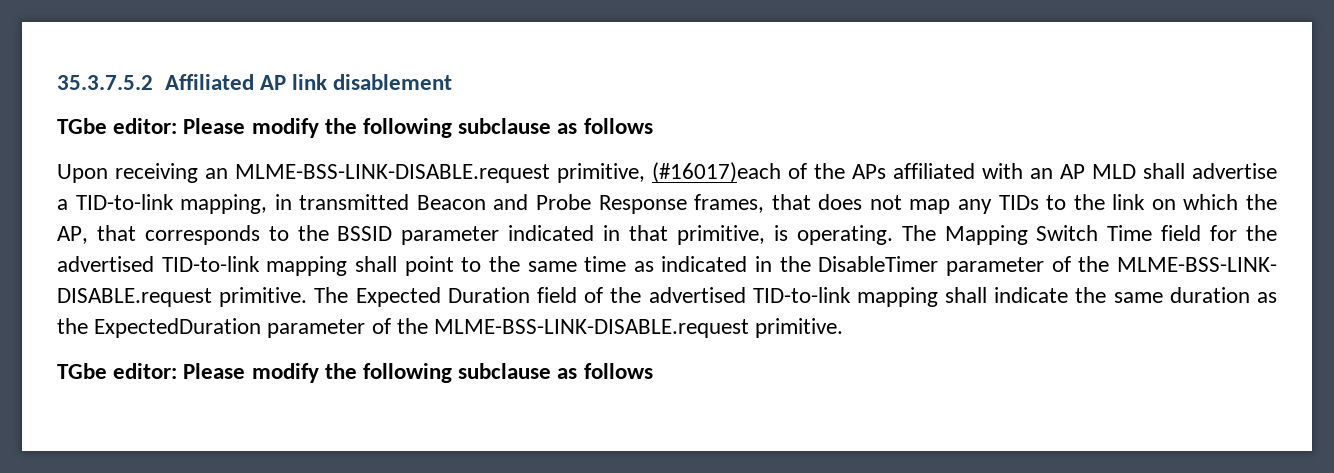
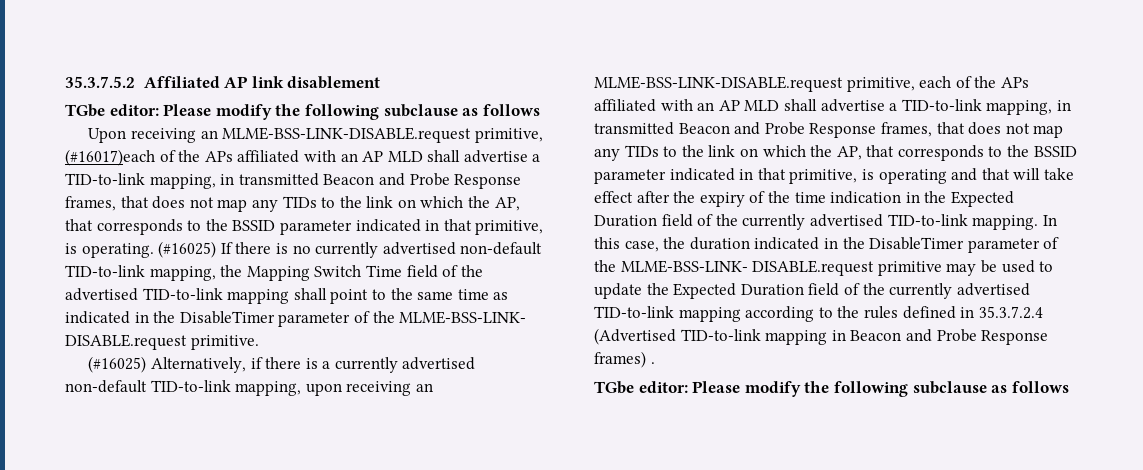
- The Mapping Switch Time field for the advertised TID-to-link mapping shall point to the same time as indicated in the DisableTimer parameter of the MLME-BSS-LINK- DISABLE.request primitive. The Expected Duration field of the advertised TID-to-link mapping shall indicate the same duration as the ExpectedDuration parameter of the MLME-BSS-LINK-DISABLE.request primitive.
+ (#16025) If there is no currently advertised non-default TID-to-link mapping, the Mapping Switch Time field of the advertised TID-to-link mapping shall point to the same time as indicated in the DisableTimer parameter of the MLME-BSS-LINK- DISABLE.request primitive.
+ (#16025) Alternatively, if there is a currently advertised non-default TID-to-link mapping, upon receiving an MLME-BSS-LINK-DISABLE.request primitive, each of the APs affiliated with an AP MLD shall advertise a TID-to-link mapping, in transmitted Beacon and Probe Response frames, that does not map any TIDs to the link on which the AP, that corresponds to the BSSID parameter indicated in that primitive, is operating and that will take effect after the expiry of the time indication in the Expected Duration field of the currently advertised TID-to-link mapping. In this case, the duration indicated in the DisableTimer parameter of the MLME-BSS-LINK- DISABLE.request primitive may be used to update the Expected Duration field of the currently advertised TID-to-link mapping according to the rules defined in 35.3.7.2.4 (Advertised TID-to-link mapping in Beacon and Probe Response frames) .

